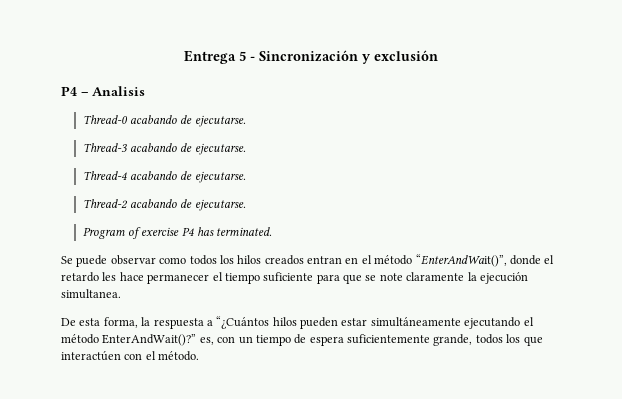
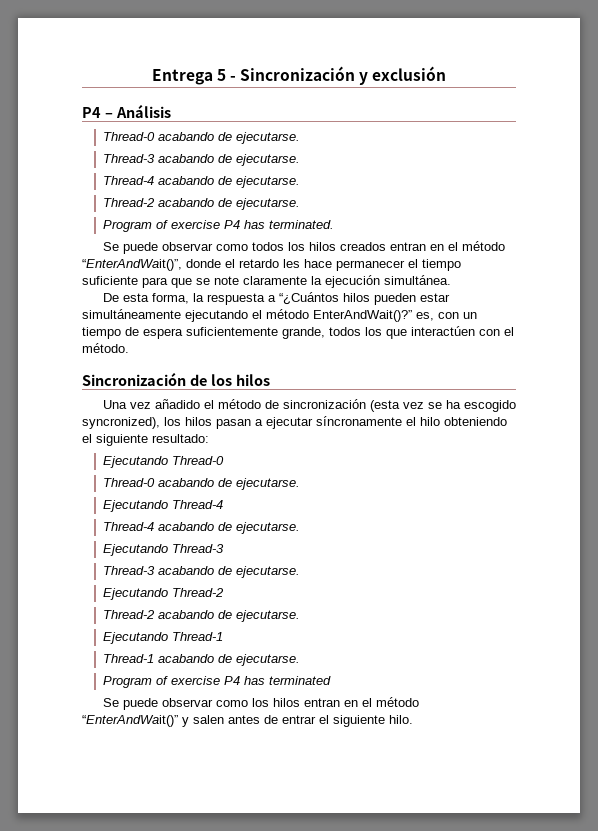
- P4 – Analisis
+ P4 – Análisis
- Se puede observar como todos los hilos creados entran en el método “EnterAndWait()”, donde el retardo les hace permanecer el tiempo suficiente para que se note claramente la ejecución simultanea.
+ Se puede observar como todos los hilos creados entran en el método “EnterAndWait()”, donde el retardo les hace permanecer el tiempo suficiente para que se note claramente la ejecución simultánea.
+ Sincronización de los hilos
+ Una vez añadido el método de sincronización (esta vez se ha escogido syncronized), los hilos pasan a ejecutar síncronamente el hilo obteniendo el siguiente resultado:
+ Ejecutando Thread-0
+ Thread-0 acabando de ejecutarse.
+ Ejecutando Thread-4
+ Thread-4 acabando de ejecutarse.
+ Ejecutando Thread-3
+ Thread-3 acabando de ejecutarse.
+ Ejecutando Thread-2
+ Thread-2 acabando de ejecutarse.
+ Ejecutando Thread-1
+ Thread-1 acabando de ejecutarse.
+ Program of exercise P4 has terminated
+ Se puede observar como los hilos entran en el método “EnterAndWait()” y salen antes de entrar el siguiente hilo.

